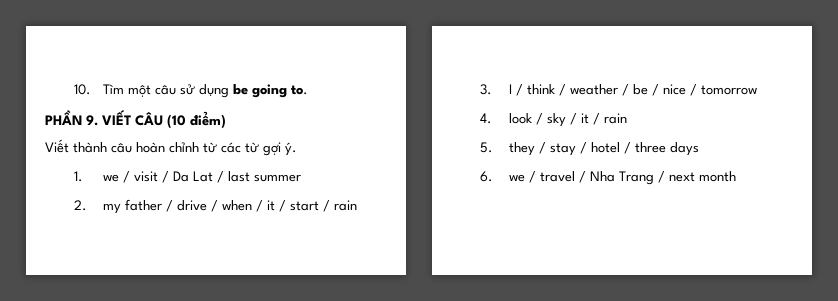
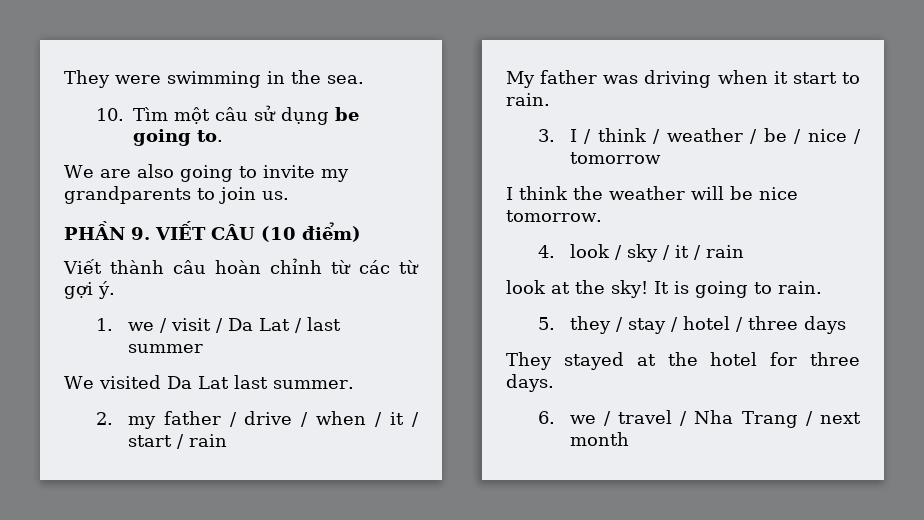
+ They were swimming in the sea.
+ We are also going to invite my grandparents to join us.
+ We visited Da Lat last summer.
+ My father was driving when it start to rain.
+ I think the weather will be nice tomorrow.
+ look at the sky! It is going to rain.
+ They stayed at the hotel for three days.

